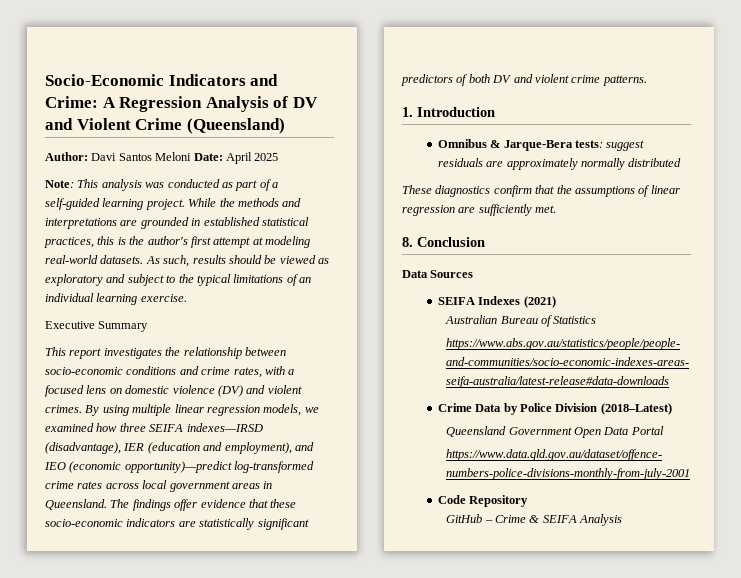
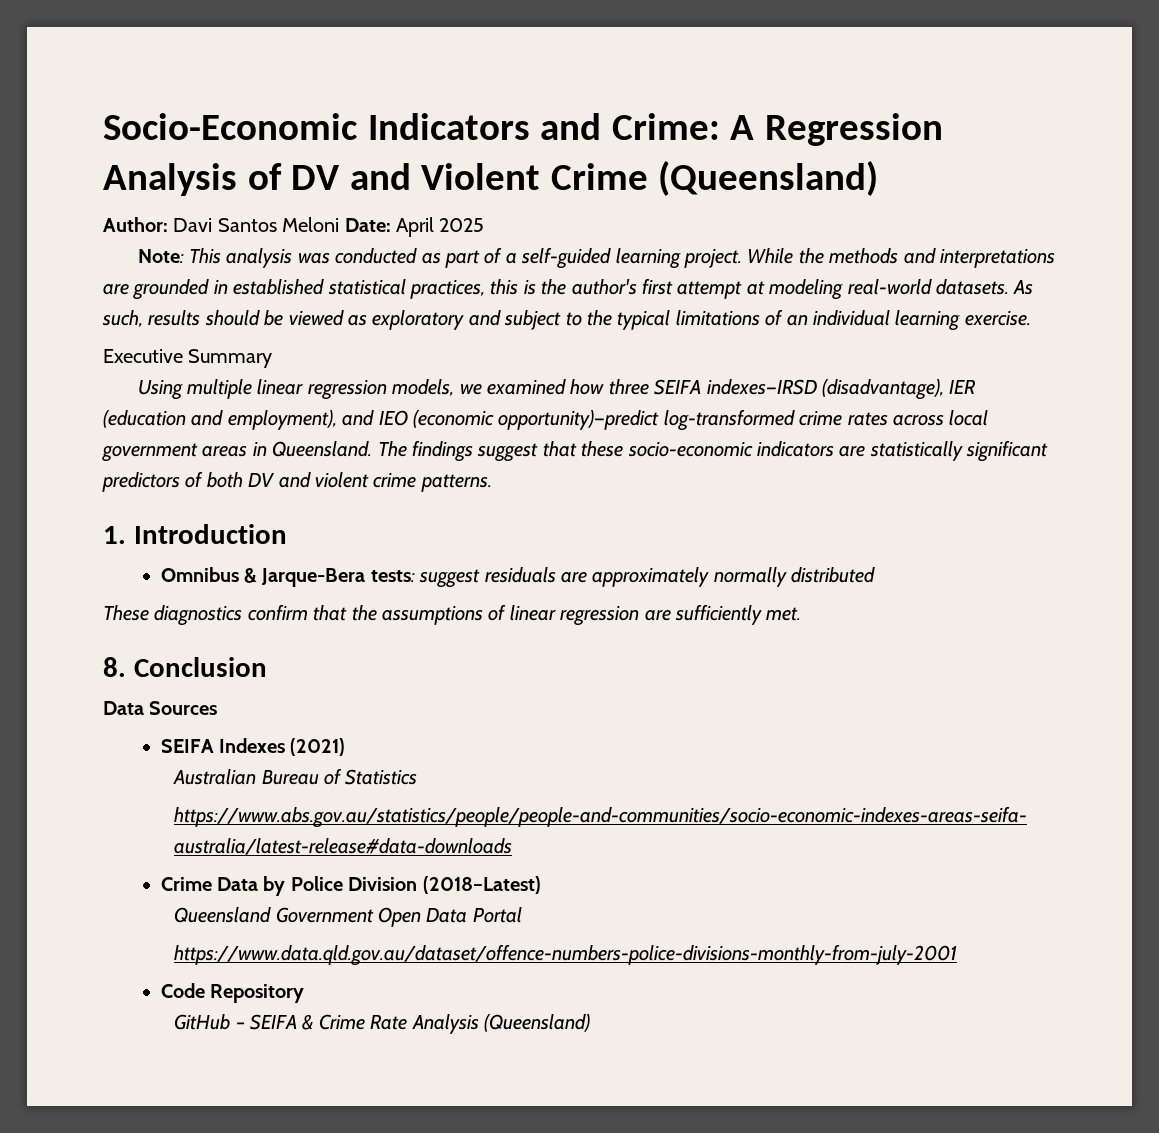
- This report investigates the relationship between socio-economic conditions and crime rates, with a focused lens on domestic violence (DV) and violent crimes. By using multiple linear regression models, we examined how three SEIFA indexes—IRSD (disadvantage), IER (education and employment), and IEO (economic opportunity)—predict log-transformed crime rates across local government areas in Queensland.
+ Using multiple linear regression models, we examined how three SEIFA indexes—IRSD (disadvantage), IER (education and employment), and IEO (economic opportunity)—predict log-transformed crime rates across local government areas in Queensland.
- The findings offer evidence that these socio-economic indicators are statistically significant predictors of both DV and violent crime patterns.
+ The findings suggest that these socio-economic indicators are statistically significant predictors of both DV and violent crime patterns.
- GitHub – Crime & SEIFA Analysis
+ GitHub – SEIFA & Crime Rate Analysis (Queensland)

